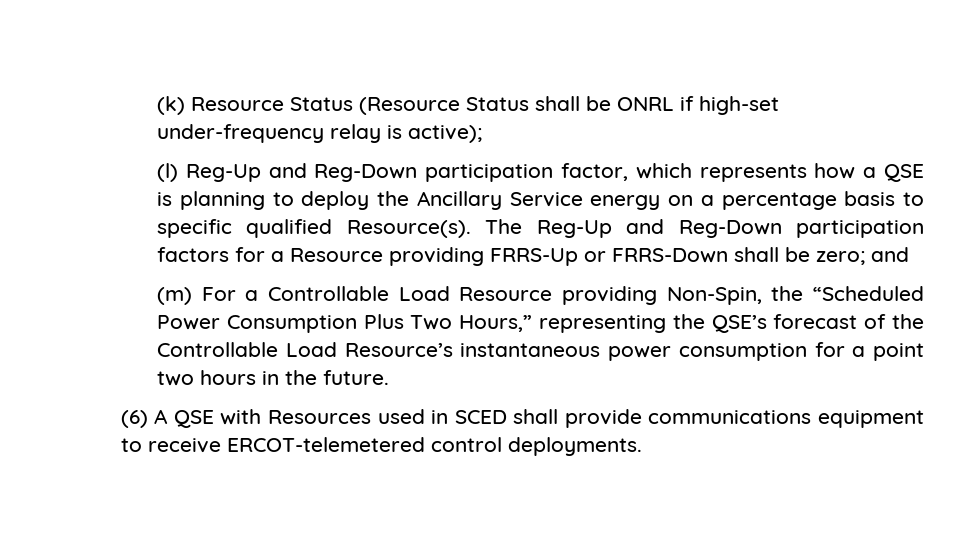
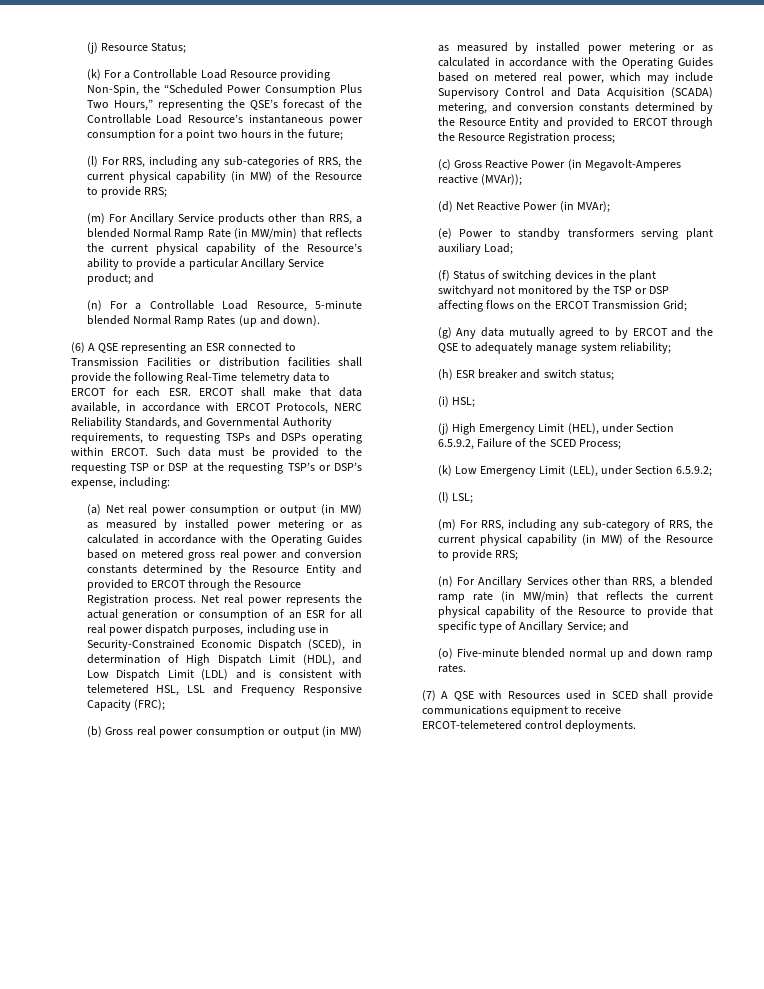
- (k) Resource Status (Resource Status shall be ONRL if high-set under-frequency relay is active);
- (l) Reg-Up and Reg-Down participation factor, which represents how a QSE is planning to deploy the Ancillary Service energy on a percentage basis to specific qualified Resource(s). The Reg-Up and Reg-Down participation factors for a Resource providing FRRS-Up or FRRS-Down shall be zero; and
- (m) For a Controllable Load Resource providing Non-Spin, the “Scheduled Power Consumption Plus Two Hours,” representing the QSE’s forecast of the Controllable Load Resource’s instantaneous power consumption for a point two hours in the future.
- (6) A QSE with Resources used in SCED shall provide communications equipment to receive ERCOT-telemetered control deployments.
+ (j) Resource Status;
+ (k) For a Controllable Load Resource providing Non-Spin, the “Scheduled Power Consumption Plus Two Hours,” representing the QSE’s forecast of the Controllable Load Resource’s instantaneous power consumption for a point two hours in the future;
+ (l) For RRS, including any sub-categories of RRS, the current physical capability (in MW) of the Resource to provide RRS;
+ (m) For Ancillary Service products other than RRS, a blended Normal Ramp Rate (in MW/min) that reflects the current physical capability of the Resource’s ability to provide a particular Ancillary Service product; and
+ (n) For a Controllable Load Resource, 5-minute blended Normal Ramp Rates (up and down).
+ (6) A QSE representing an ESR connected to Transmission Facilities or distribution facilities shall provide the following Real-Time telemetry data to ERCOT for each ESR. ERCOT shall make that data available, in accordance with ERCOT Protocols, NERC Reliability Standards, and Governmental Authority requirements, to requesting TSPs and DSPs operating within ERCOT. Such data must be provided to the requesting TSP or DSP at the requesting TSP’s or DSP’s expense, including:
+ (a) Net real power consumption or output (in MW) as measured by installed power metering or as calculated in accordance with the Operating Guides based on metered gross real power and conversion constants determined by the Resource Entity and provided to ERCOT through the Resource Registration process. Net real power represents the actual generation or consumption of an ESR for all real power dispatch purposes, including use in Security-Constrained Economic Dispatch (SCED), in determination of High Dispatch Limit (HDL), and Low Dispatch Limit (LDL) and is consistent with telemetered HSL, LSL and Frequency Responsive Capacity (FRC);
+ (b) Gross real power consumption or output (in MW) as measured by installed power metering or as calculated in accordance with the Operating Guides based on metered real power, which may include Supervisory Control and Data Acquisition (SCADA) metering, and conversion constants determined by the Resource Entity and provided to ERCOT through the Resource Registration process;
+ (c) Gross Reactive Power (in Megavolt-Amperes reactive (MVAr));
+ (d) Net Reactive Power (in MVAr);
+ (e) Power to standby transformers serving plant auxiliary Load;
+ (f) Status of switching devices in the plant switchyard not monitored by the TSP or DSP affecting flows on the ERCOT Transmission Grid;
+ (g) Any data mutually agreed to by ERCOT and the QSE to adequately manage system reliability;
+ (h) ESR breaker and switch status;
+ (i) HSL;
+ (j) High Emergency Limit (HEL), under Section 6.5.9.2, Failure of the SCED Process;
+ (k) Low Emergency Limit (LEL), under Section 6.5.9.2;
+ (l) LSL;
+ (m) For RRS, including any sub-category of RRS, the current physical capability (in MW) of the Resource to provide RRS;
+ (n) For Ancillary Services other than RRS, a blended ramp rate (in MW/min) that reflects the current physical capability of the Resource to provide that specific type of Ancillary Service; and
+ (o) Five-minute blended normal up and down ramp rates.
+ (7) A QSE with Resources used in SCED shall provide communications equipment to receive ERCOT-telemetered control deployments.

